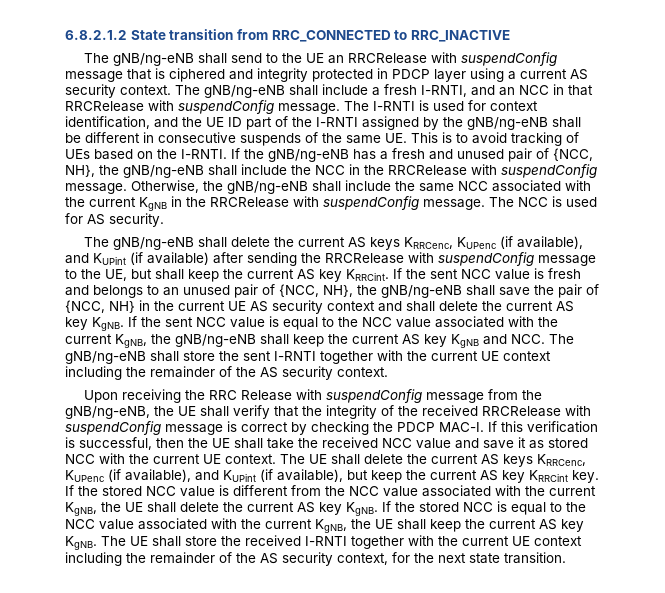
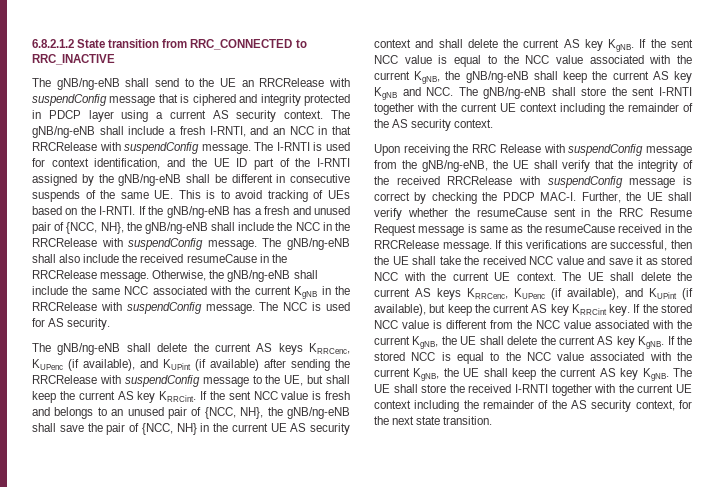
+ The gNB/ng-eNB shall also include the received resumeCause in the RRCRelease message.
- If this verification is successful, then the UE shall take the received NCC value and save it as stored NCC with the current UE context.
+ Further, the UE shall verify whether the resumeCause sent in the RRC Resume Request message is same as the resumeCause received in the RRCRelease message. If this verifications are successful, then the UE shall take the received NCC value and save it as stored NCC with the current UE context.

